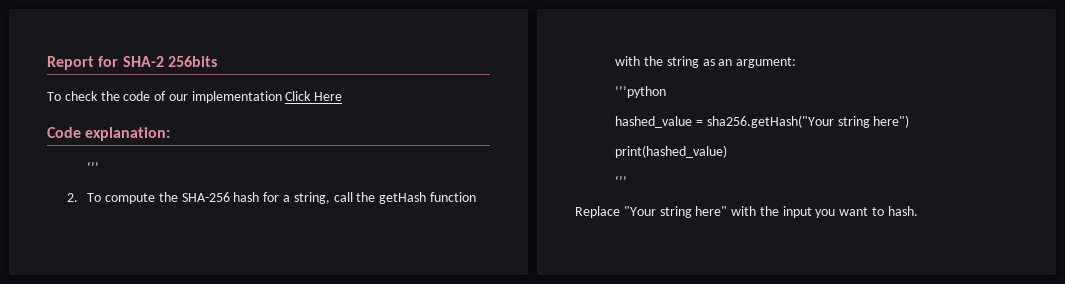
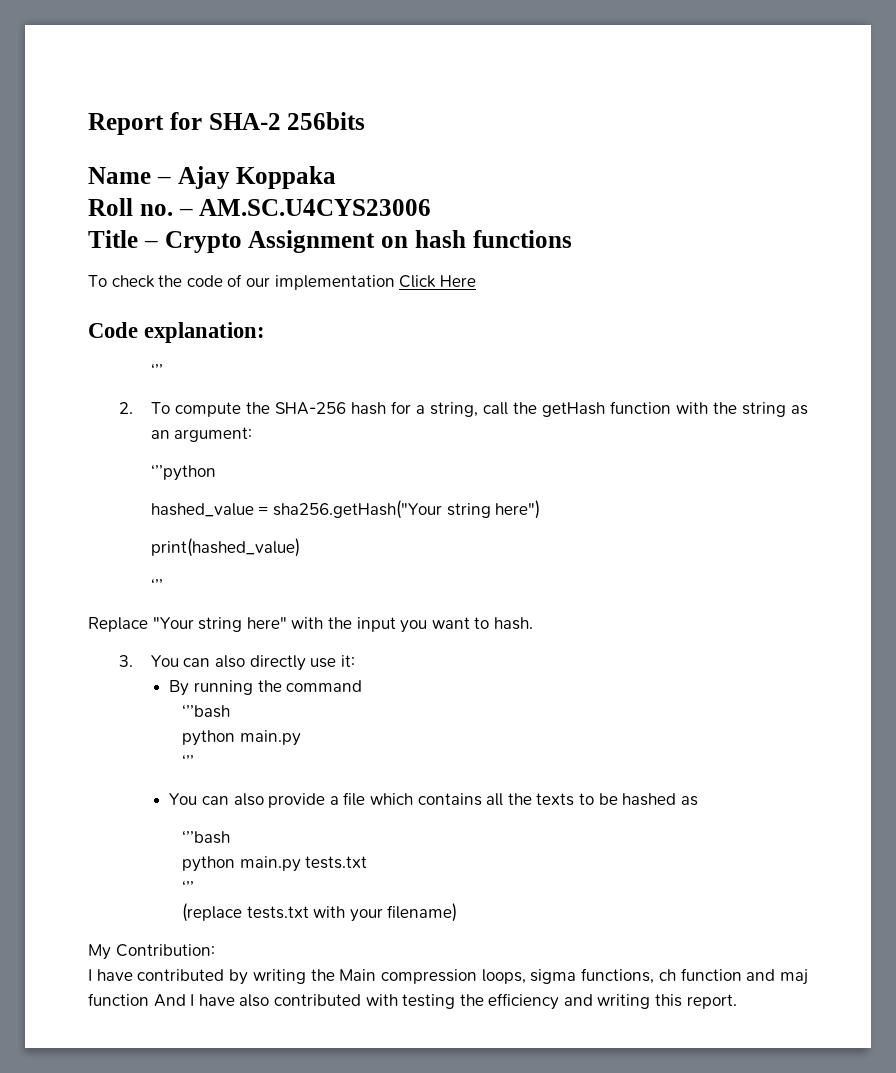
+ Name – Ajay Koppaka
+ Roll no. – AM.SC.U4CYS23006
+ Title – Crypto Assignment on hash functions
+ 3. You can also directly use it:
+ By running the command
+ ‘’’bash
+ python main.py
+ ‘’’
+ You can also provide a file which contains all the texts to be hashed as
+ ‘’’bash
+ python main.py tests.txt
+ ‘’’
+ (replace tests.txt with your filename)
+ My Contribution:
+ I have contributed by writing the Main compression loops, sigma functions, ch function and maj function And I have also contributed with testing the efficiency and writing this report.

